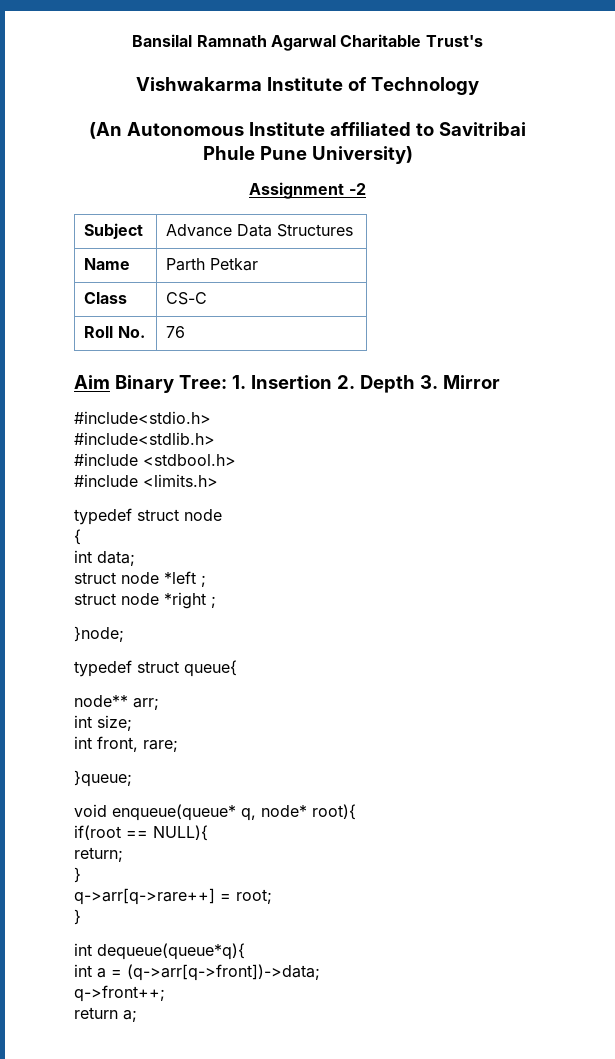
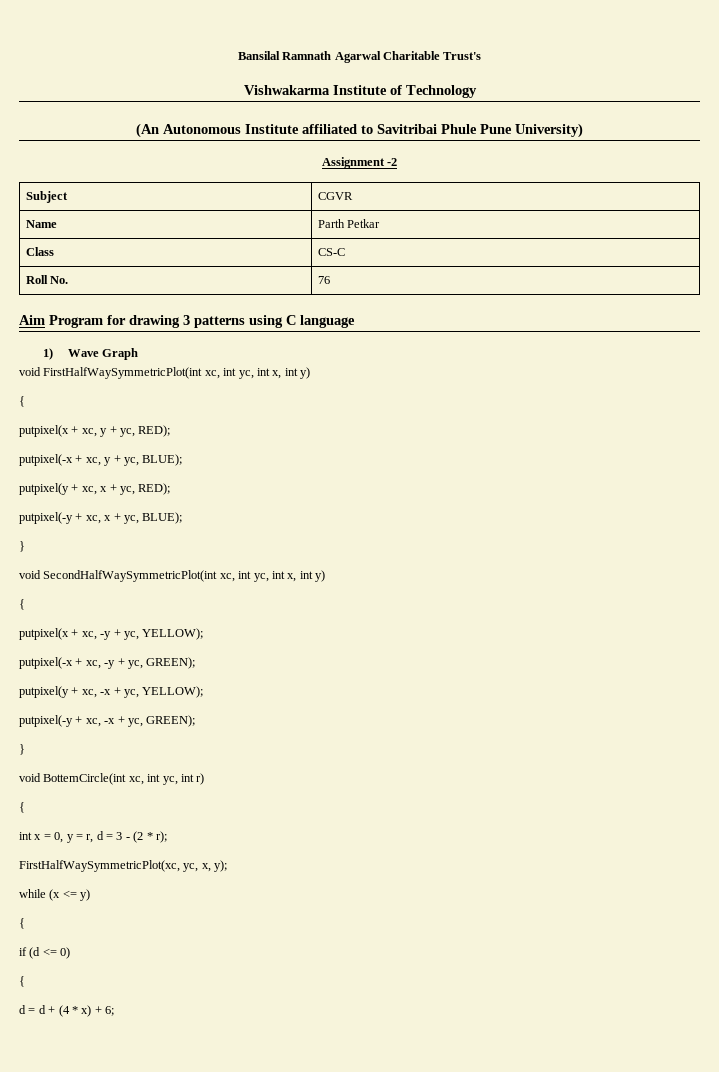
- Subject | Advance Data Structures
+ Subject | CGVR
- Aim Binary Tree: 1. Insertion 2. Depth 3. Mirror
- #include<stdio.h>
- #include<stdlib.h>
- #include <stdbool.h>
- #include <limits.h>
- typedef struct node
+ Aim Program for drawing 3 patterns using C language
+ 1) Wave Graph
+ void FirstHalfWaySymmetricPlot(int xc, int yc, int x, int y)
  {
- int data;
- struct node *left ;
- struct node *right ;
- }node;
- typedef struct queue{
- node** arr;
- int size;
- int front, rare;
- }queue;
- void enqueue(queue* q, node* root){
- if(root == NULL){
- return;
+ putpixel(x + xc, y + yc, RED);
+ putpixel(-x + xc, y + yc, BLUE);
+ putpixel(y + xc, x + yc, RED);
+ putpixel(-y + xc, x + yc, BLUE);
  }
- q->arr[q->rare++] = root;
+ void SecondHalfWaySymmetricPlot(int xc, int yc, int x, int y)
+ {
+ putpixel(x + xc, -y + yc, YELLOW);
+ putpixel(-x + xc, -y + yc, GREEN);
+ putpixel(y + xc, -x + yc, YELLOW);
+ putpixel(-y + xc, -x + yc, GREEN);
  }
- int dequeue(queue*q){
- int a = (q->arr[q->front])->data;
- q->front++;
- return a;
+ void BottemCircle(int xc, int yc, int r)
+ {
+ int x = 0, y = r, d = 3 - (2 * r);
+ FirstHalfWaySymmetricPlot(xc, yc, x, y);
+ while (x <= y)
+ {
+ if (d <= 0)
+ {
+ d = d + (4 * x) + 6;

